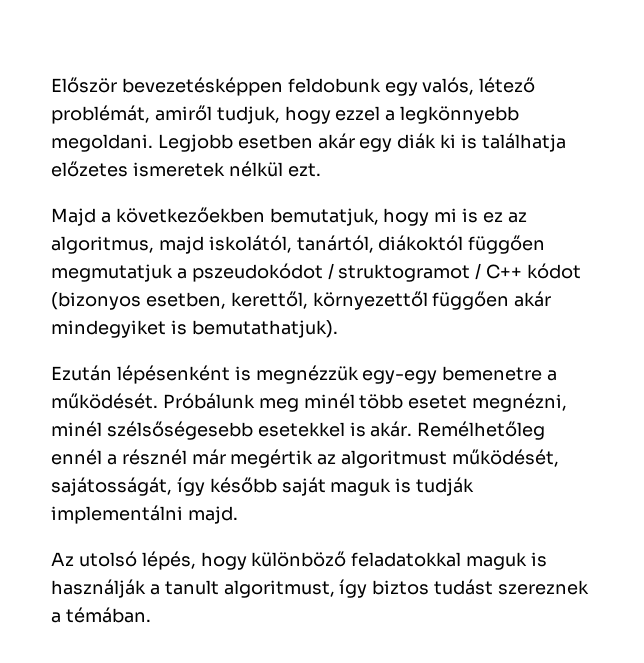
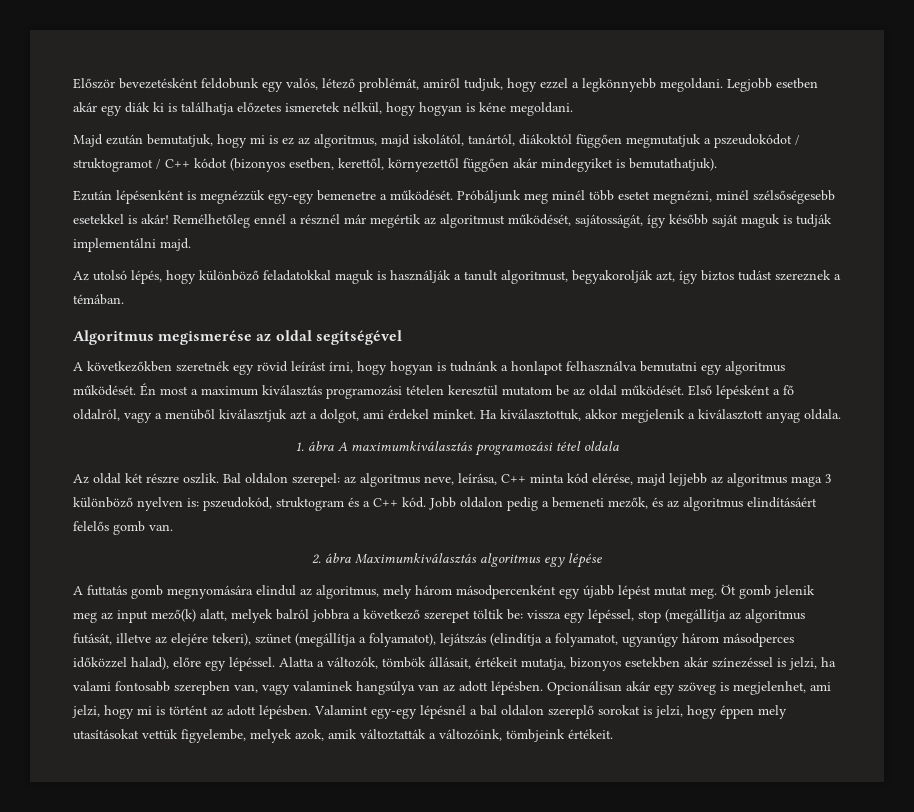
- Először bevezetésképpen feldobunk egy valós, létező problémát, amiről tudjuk, hogy ezzel a legkönnyebb megoldani.
+ Először bevezetésként feldobunk egy valós, létező problémát, amiről tudjuk, hogy ezzel a legkönnyebb megoldani.
- Legjobb esetben akár egy diák ki is találhatja előzetes ismeretek nélkül ezt.
+ Legjobb esetben akár egy diák ki is találhatja előzetes ismeretek nélkül, hogy hogyan is kéne megoldani.
- Majd a következőekben bemutatjuk, hogy mi is ez az algoritmus, majd iskolától, tanártól, diákoktól függően megmutatjuk a pszeudokódot / struktogramot / C++ kódot (bizonyos esetben, kerettől, környezettől függően akár mindegyiket is bemutathatjuk).
+ Majd ezután bemutatjuk, hogy mi is ez az algoritmus, majd iskolától, tanártól, diákoktól függően megmutatjuk a pszeudokódot / struktogramot / C++ kódot (bizonyos esetben, kerettől, környezettől függően akár mindegyiket is bemutathatjuk).
- Próbálunk meg minél több esetet megnézni, minél szélsőségesebb esetekkel is akár.
+ Próbáljunk meg minél több esetet megnézni, minél szélsőségesebb esetekkel is akár!
- Az utolsó lépés, hogy különböző feladatokkal maguk is használják a tanult algoritmust, így biztos tudást szereznek a témában.
+ Az utolsó lépés, hogy különböző feladatokkal maguk is használják a tanult algoritmust, begyakorolják azt, így biztos tudást szereznek a témában.
+ Algoritmus megismerése az oldal segítségével
+ A következőkben szeretnék egy rövid leírást írni, hogy hogyan is tudnánk a honlapot felhasználva bemutatni egy algoritmus működését. Én most a maximum kiválasztás programozási tételen keresztül mutatom be az oldal működését. Első lépésként a fő oldalról, vagy a menüből kiválasztjuk azt a dolgot, ami érdekel minket. Ha kiválasztottuk, akkor megjelenik a kiválasztott anyag oldala.
+ 1. ábra A maximumkiválasztás programozási tétel oldala
+ Az oldal két részre oszlik. Bal oldalon szerepel: az algoritmus neve, leírása, C++ minta kód elérése, majd lejjebb az algoritmus maga 3 különböző nyelven is: pszeudokód, struktogram és a C++ kód. Jobb oldalon pedig a bemeneti mezők, és az algoritmus elindításáért felelős gomb van.
+ 2. ábra Maximumkiválasztás algoritmus egy lépése
+ A futtatás gomb megnyomására elindul az algoritmus, mely három másodpercenként egy újabb lépést mutat meg. Öt gomb jelenik meg az input mező(k) alatt, melyek balról jobbra a következő szerepet töltik be: vissza egy lépéssel, stop (megállítja az algoritmus futását, illetve az elejére tekeri), szünet (megállítja a folyamatot), lejátszás (elindítja a folyamatot, ugyanúgy három másodperces időközzel halad), előre egy lépéssel. Alatta a változók, tömbök állásait, értékeit mutatja, bizonyos esetekben akár színezéssel is jelzi, ha valami fontosabb szerepben van, vagy valaminek hangsúlya van az adott lépésben. Opcionálisan akár egy szöveg is megjelenhet, ami jelzi, hogy mi is történt az adott lépésben. Valamint egy-egy lépésnél a bal oldalon szereplő sorokat is jelzi, hogy éppen mely utasításokat vettük figyelembe, melyek azok, amik változtatták a változóink, tömbjeink értékeit.

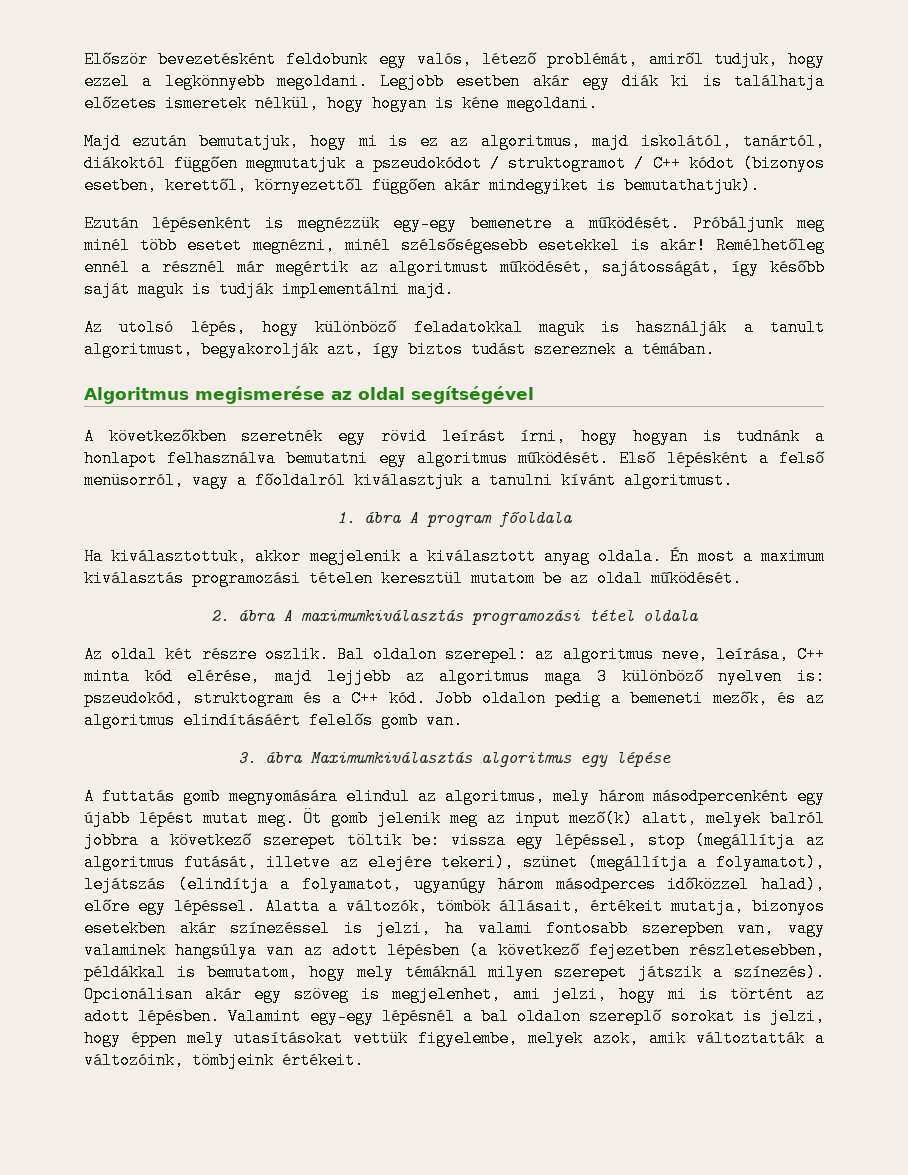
+ Első lépésként a felső menüsorról, vagy a főoldalról kiválasztjuk a tanulni kívánt algoritmust.
+ 1. ábra A program főoldala
+ Ha kiválasztottuk, akkor megjelenik a kiválasztott anyag oldala.
- Én most a maximum kiválasztás programozási tételen keresztül mutatom be az oldal működését. Első lépésként a fő oldalról, vagy a menüből kiválasztjuk azt a dolgot, ami érdekel minket. Ha kiválasztottuk, akkor megjelenik a kiválasztott anyag oldala.
- 1. ábra A maximumkiválasztás programozási tétel oldala
+ Én most a maximum kiválasztás programozási tételen keresztül mutatom be az oldal működését.
+ 2. ábra A maximumkiválasztás programozási tétel oldala
- 2. ábra Maximumkiválasztás algoritmus egy lépése
+ 3. ábra Maximumkiválasztás algoritmus egy lépése
- Alatta a változók, tömbök állásait, értékeit mutatja, bizonyos esetekben akár színezéssel is jelzi, ha valami fontosabb szerepben van, vagy valaminek hangsúlya van az adott lépésben.
+ Alatta a változók, tömbök állásait, értékeit mutatja, bizonyos esetekben akár színezéssel is jelzi, ha valami fontosabb szerepben van, vagy valaminek hangsúlya van az adott lépésben (a következő fejezetben részletesebben, példákkal is bemutatom, hogy mely témáknál milyen szerepet játszik a színezés).

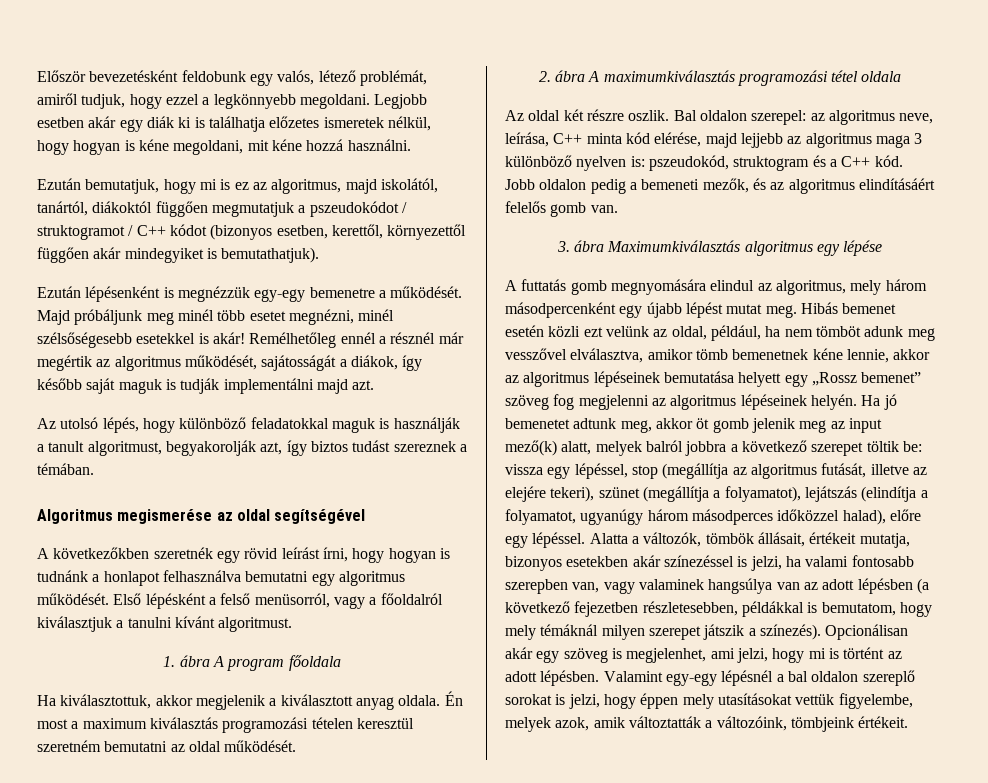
- Legjobb esetben akár egy diák ki is találhatja előzetes ismeretek nélkül, hogy hogyan is kéne megoldani.
- Majd ezután bemutatjuk, hogy mi is ez az algoritmus, majd iskolától, tanártól, diákoktól függően megmutatjuk a pszeudokódot / struktogramot / C++ kódot (bizonyos esetben, kerettől, környezettől függően akár mindegyiket is bemutathatjuk).
+ Legjobb esetben akár egy diák ki is találhatja előzetes ismeretek nélkül, hogy hogyan is kéne megoldani, mit kéne hozzá használni.
+ Ezután bemutatjuk, hogy mi is ez az algoritmus, majd iskolától, tanártól, diákoktól függően megmutatjuk a pszeudokódot / struktogramot / C++ kódot (bizonyos esetben, kerettől, környezettől függően akár mindegyiket is bemutathatjuk).
- Próbáljunk meg minél több esetet megnézni, minél szélsőségesebb esetekkel is akár!
+ Majd próbáljunk meg minél több esetet megnézni, minél szélsőségesebb esetekkel is akár!
- Remélhetőleg ennél a résznél már megértik az algoritmust működését, sajátosságát, így később saját maguk is tudják implementálni majd.
+ Remélhetőleg ennél a résznél már megértik az algoritmus működését, sajátosságát a diákok, így később saját maguk is tudják implementálni majd azt.
- Én most a maximum kiválasztás programozási tételen keresztül mutatom be az oldal működését.
+ Én most a maximum kiválasztás programozási tételen keresztül szeretném bemutatni az oldal működését.
- Öt gomb jelenik meg az input mező(k) alatt, melyek balról jobbra a következő szerepet töltik be: vissza egy lépéssel, stop (megállítja az algoritmus futását, illetve az elejére tekeri), szünet (megállítja a folyamatot), lejátszás (elindítja a folyamatot, ugyanúgy három másodperces időközzel halad), előre egy lépéssel.
+ Hibás bemenet esetén közli ezt velünk az oldal, például, ha nem tömböt adunk meg vesszővel elválasztva, amikor tömb bemenetnek kéne lennie, akkor az algoritmus lépéseinek bemutatása helyett egy „Rossz bemenet” szöveg fog megjelenni az algoritmus lépéseinek helyén. Ha jó bemenetet adtunk meg, akkor öt gomb jelenik meg az input mező(k) alatt, melyek balról jobbra a következő szerepet töltik be: vissza egy lépéssel, stop (megállítja az algoritmus futását, illetve az elejére tekeri), szünet (megállítja a folyamatot), lejátszás (elindítja a folyamatot, ugyanúgy három másodperces időközzel halad), előre egy lépéssel.

